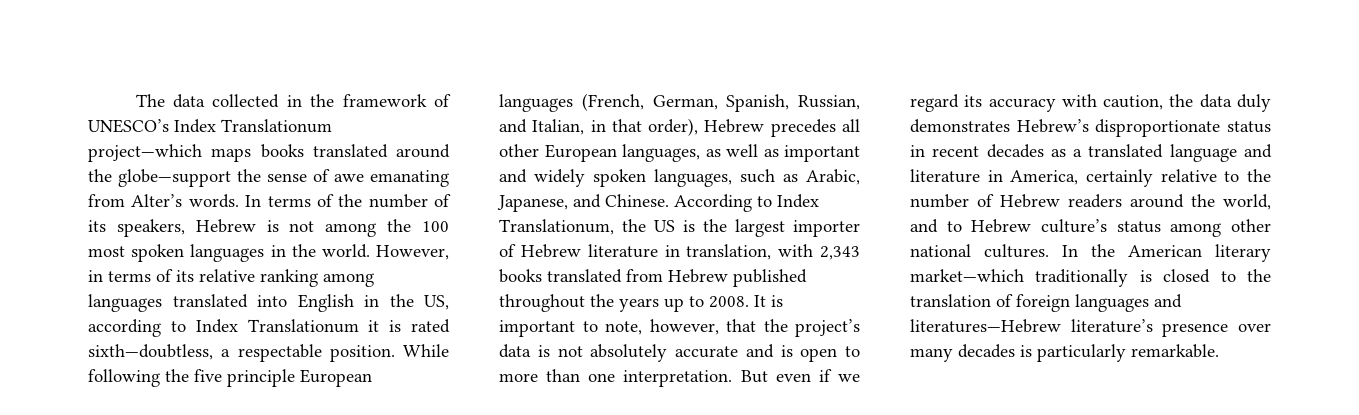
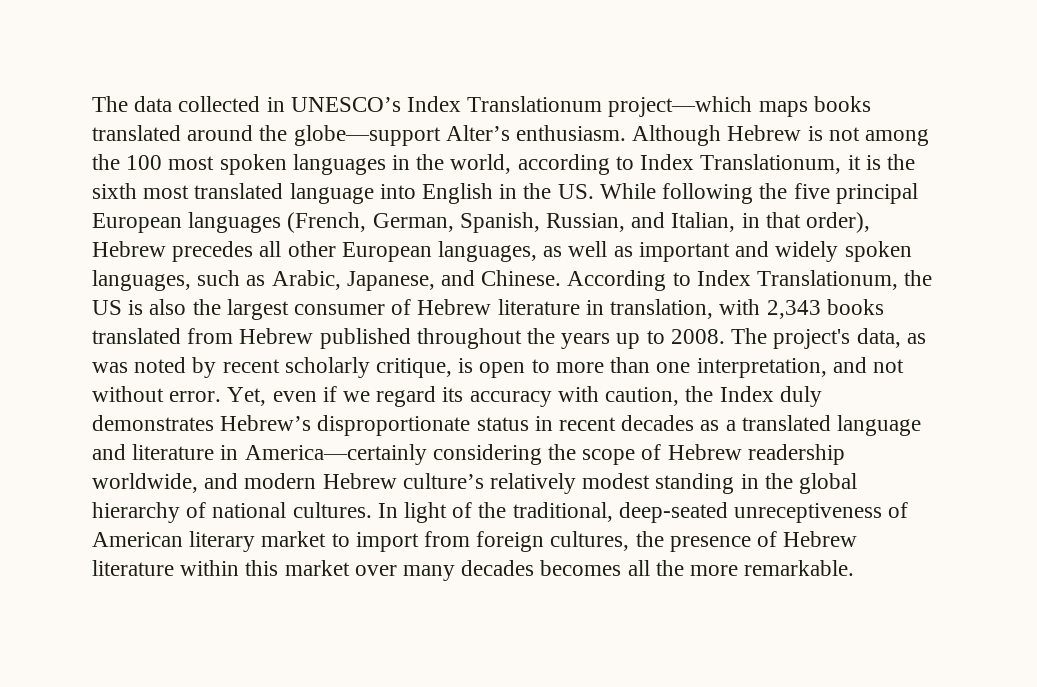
- The data collected in the framework of UNESCO’s Index Translationum project—which maps books translated around the globe—support the sense of awe emanating from Alter’s words. In terms of the number of its speakers, Hebrew is not among the 100 most spoken languages in the world. However, in terms of its relative ranking among languages translated into English in the US, according to Index Translationum it is rated sixth—doubtless, a respectable position. While following the five principle European languages (French, German, Spanish, Russian, and Italian, in that order), Hebrew precedes all other European languages, as well as important and widely spoken languages, such as Arabic, Japanese, and Chinese.
+ The data collected in UNESCO’s Index Translationum project—which maps books translated around the globe—support Alter’s enthusiasm. Although Hebrew is not among the 100 most spoken languages in the world, according to Index Translationum, it is the sixth most translated language into English in the US. While following the five principal European languages (French, German, Spanish, Russian, and Italian, in that order), Hebrew precedes all other European languages, as well as important and widely spoken languages, such as Arabic, Japanese, and Chinese.
- According to Index Translationum, the US is the largest importer of Hebrew literature in translation, with 2,343 books translated from Hebrew published throughout the years up to 2008.
+ According to Index Translationum, the US is also the largest consumer of Hebrew literature in translation, with 2,343 books translated from Hebrew published throughout the years up to 2008.
- It is important to note, however, that the project’s data is not absolutely accurate and is open to more than one interpretation. But even if we regard its accuracy with caution, the data duly demonstrates Hebrew’s disproportionate status in recent decades as a translated language and literature in America, certainly relative to the number of Hebrew readers around the world, and to Hebrew culture’s status among other national cultures. In the American literary market—which traditionally is closed to the translation of foreign languages and literatures—Hebrew literature’s presence over many decades is particularly remarkable.
+ The project's data, as was noted by recent scholarly critique, is open to more than one interpretation, and not without error. Yet, even if we regard its accuracy with caution, the Index duly demonstrates Hebrew’s disproportionate status in recent decades as a translated language and literature in America—certainly considering the scope of Hebrew readership worldwide, and modern Hebrew culture’s relatively modest standing in the global hierarchy of national cultures. In light of the traditional, deep-seated unreceptiveness of American literary market to import from foreign cultures, the presence of Hebrew literature within this market over many decades becomes all the more remarkable.

